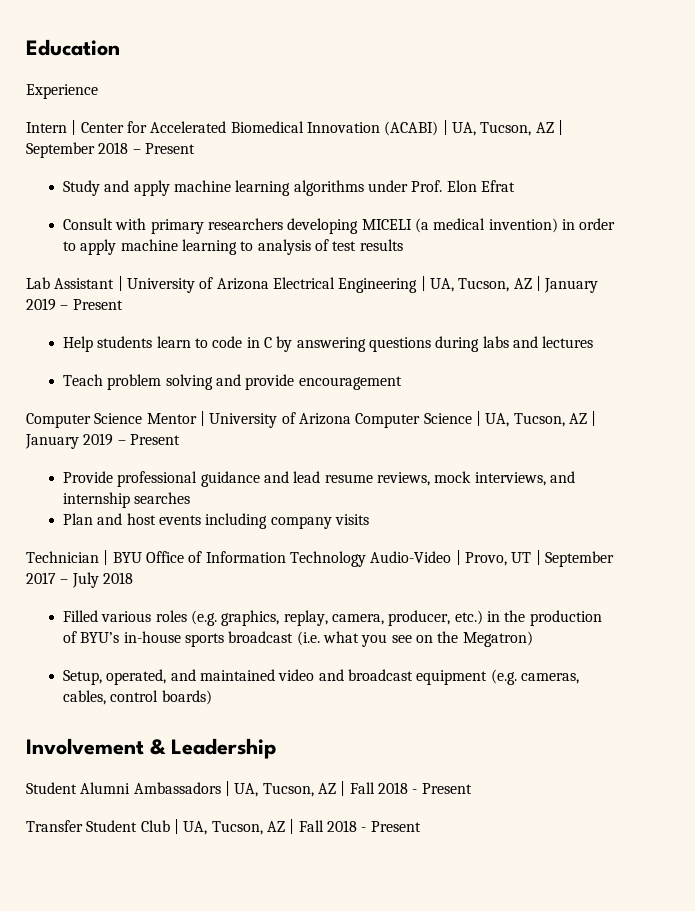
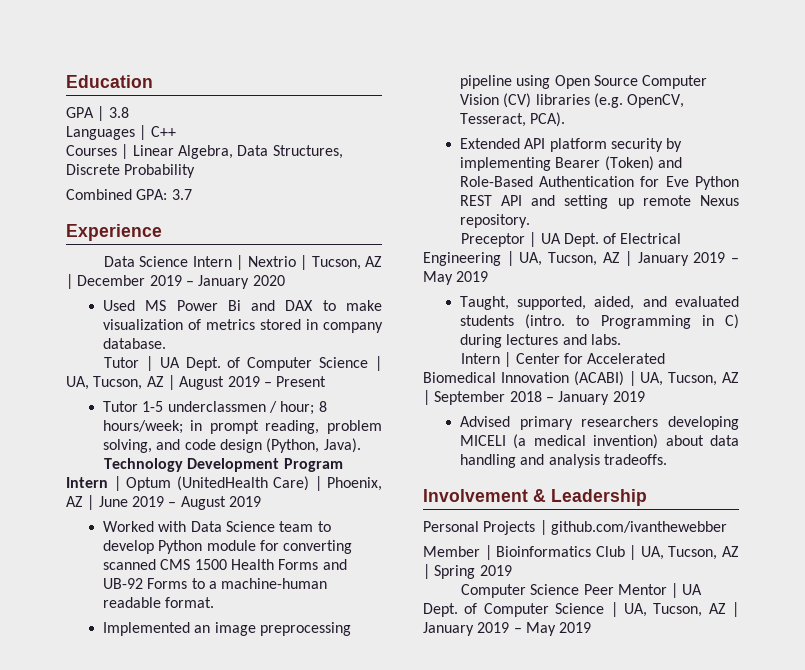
+ GPA | 3.8
+ Languages | C++
+ Courses | Linear Algebra, Data Structures, Discrete Probability
+ Combined GPA: 3.7
  Experience
+ Data Science Intern | Nextrio | Tucson, AZ | December 2019 – January 2020
+ Used MS Power Bi and DAX to make visualization of metrics stored in company database.
+ Tutor | UA Dept. of Computer Science | UA, Tucson, AZ | August 2019 – Present
+ Tutor 1-5 underclassmen / hour; 8 hours/week; in prompt reading, problem solving, and code design (Python, Java).
+ Technology Development Program Intern | Optum (UnitedHealth Care) | Phoenix, AZ | June 2019 – August 2019
+ Worked with Data Science team to develop Python module for converting scanned CMS 1500 Health Forms and UB-92 Forms to a machine-human readable format.
+ Implemented an image preprocessing pipeline using Open Source Computer Vision (CV) libraries (e.g. OpenCV, Tesseract, PCA).
+ Extended API platform security by implementing Bearer (Token) and Role-Based Authentication for Eve Python REST API and setting up remote Nexus repository.
+ Preceptor | UA Dept. of Electrical Engineering | UA, Tucson, AZ | January 2019 – May 2019
+ Taught, supported, aided, and evaluated students (intro. to Programming in C) during lectures and labs.
- Intern | Center for Accelerated Biomedical Innovation (ACABI) | UA, Tucson, AZ | September 2018 – Present
- Study and apply machine learning algorithms under Prof. Elon Efrat
- Consult with primary researchers developing MICELI (a medical invention) in order to apply machine learning to analysis of test results
- Lab Assistant | University of Arizona Electrical Engineering | UA, Tucson, AZ | January 2019 – Present
- Help students learn to code in C by answering questions during labs and lectures
- Teach problem solving and provide encouragement
- Computer Science Mentor | University of Arizona Computer Science | UA, Tucson, AZ | January 2019 – Present
- Provide professional guidance and lead resume reviews, mock interviews, and internship searches
- Plan and host events including company visits
- Technician | BYU Office of Information Technology Audio-Video | Provo, UT | September 2017 – July 2018
- Filled various roles (e.g. graphics, replay, camera, producer, etc.) in the production of BYU’s in-house sports broadcast (i.e. what you see on the Megatron)
- Setup, operated, and maintained video and broadcast equipment (e.g. cameras, cables, control boards)
+ Intern | Center for Accelerated Biomedical Innovation (ACABI) | UA, Tucson, AZ | September 2018 – January 2019
+ Advised primary researchers developing MICELI (a medical invention) about data handling and analysis tradeoffs.
  Involvement & Leadership
- Student Alumni Ambassadors | UA, Tucson, AZ | Fall 2018 - Present
- Transfer Student Club | UA, Tucson, AZ | Fall 2018 - Present
+ Personal Projects | github.com/ivanthewebber
+ Member | Bioinformatics Club | UA, Tucson, AZ | Spring 2019
+ Computer Science Peer Mentor | UA Dept. of Computer Science | UA, Tucson, AZ | January 2019 – May 2019

